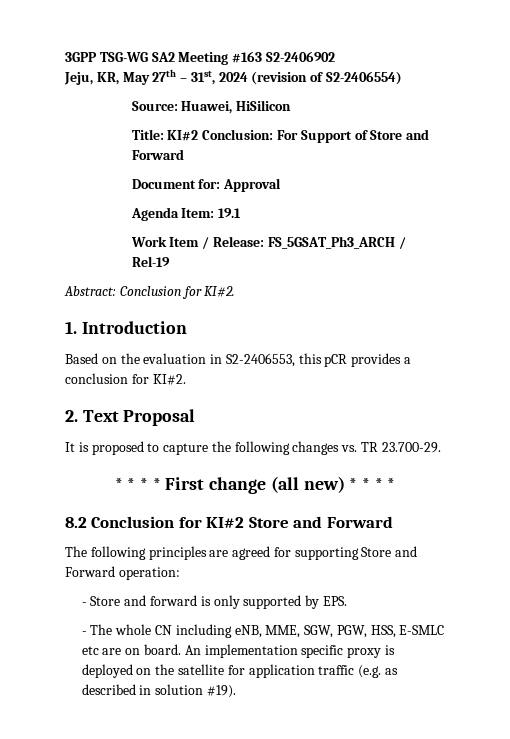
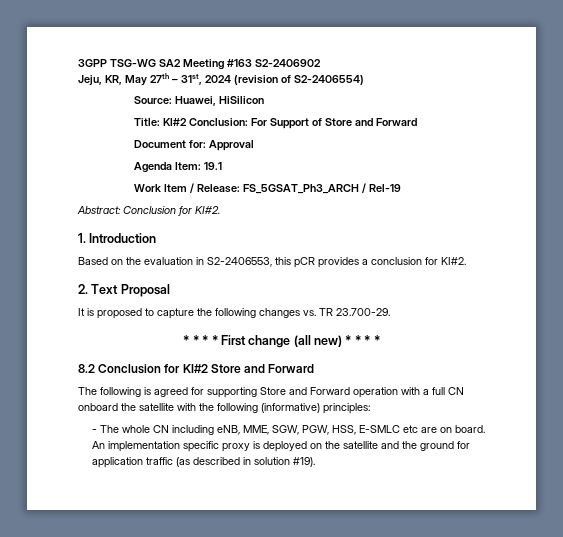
- The following principles are agreed for supporting Store and Forward operation:
- - Store and forward is only supported by EPS.
+ The following is agreed for supporting Store and Forward operation with a full CN onboard the satellite with the following (informative) principles:
- An implementation specific proxy is deployed on the satellite for application traffic (e.g. as described in solution #19).
+ An implementation specific proxy is deployed on the satellite and the ground for application traffic (as described in solution #19).

